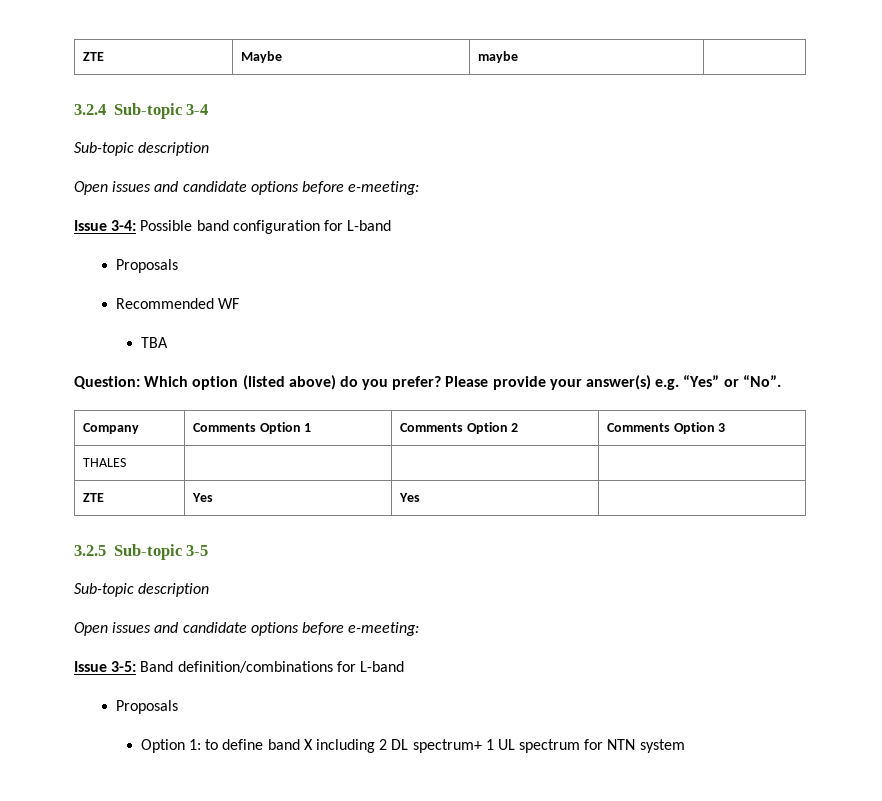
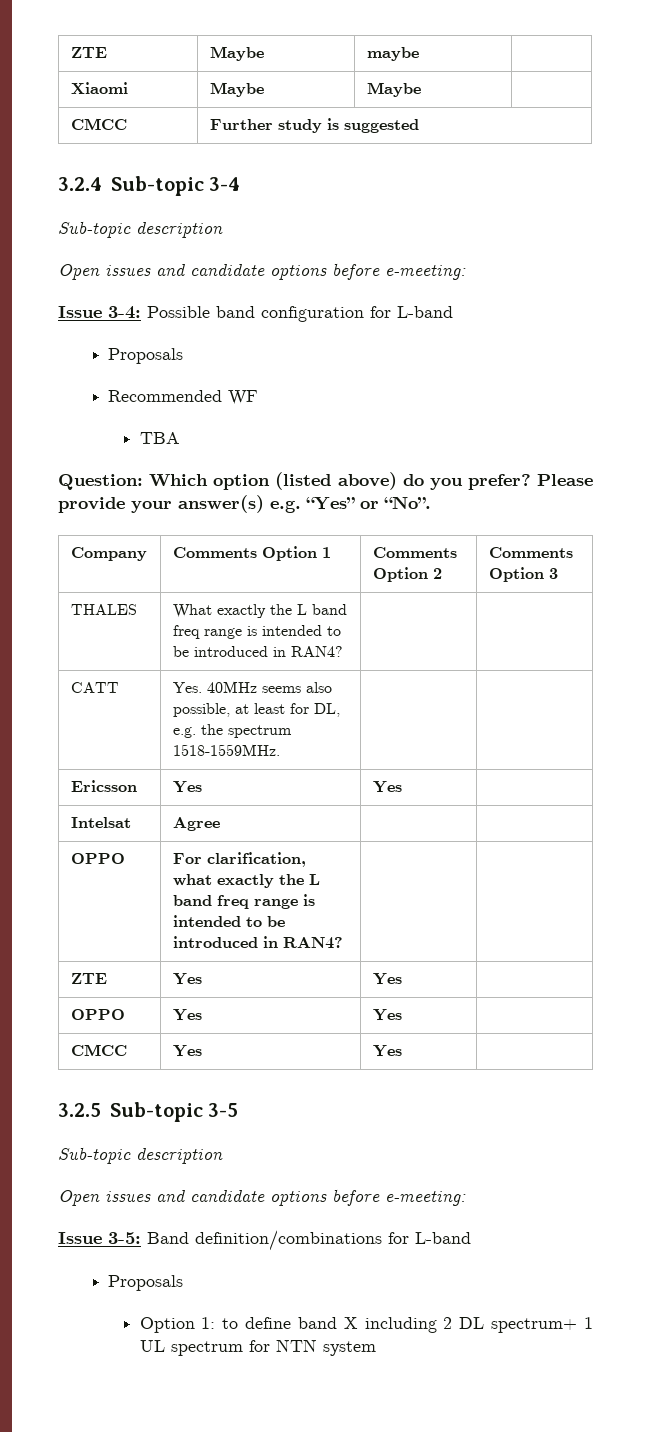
+ Xiaomi | Maybe | Maybe |
+ CMCC | Further study is suggested
- THALES | | |
+ THALES | What exactly the L band freq range is intended to be introduced in RAN4? | |
+ CATT | Yes. 40MHz seems also possible, at least for DL, e.g. the spectrum 1518-1559MHz. | |
+ Ericsson | Yes | Yes |
+ Intelsat | Agree | |
+ OPPO | For clarification, what exactly the L band freq range is intended to be introduced in RAN4? | |
  ZTE | Yes | Yes |
+ OPPO | Yes | Yes |
+ CMCC | Yes | Yes |

